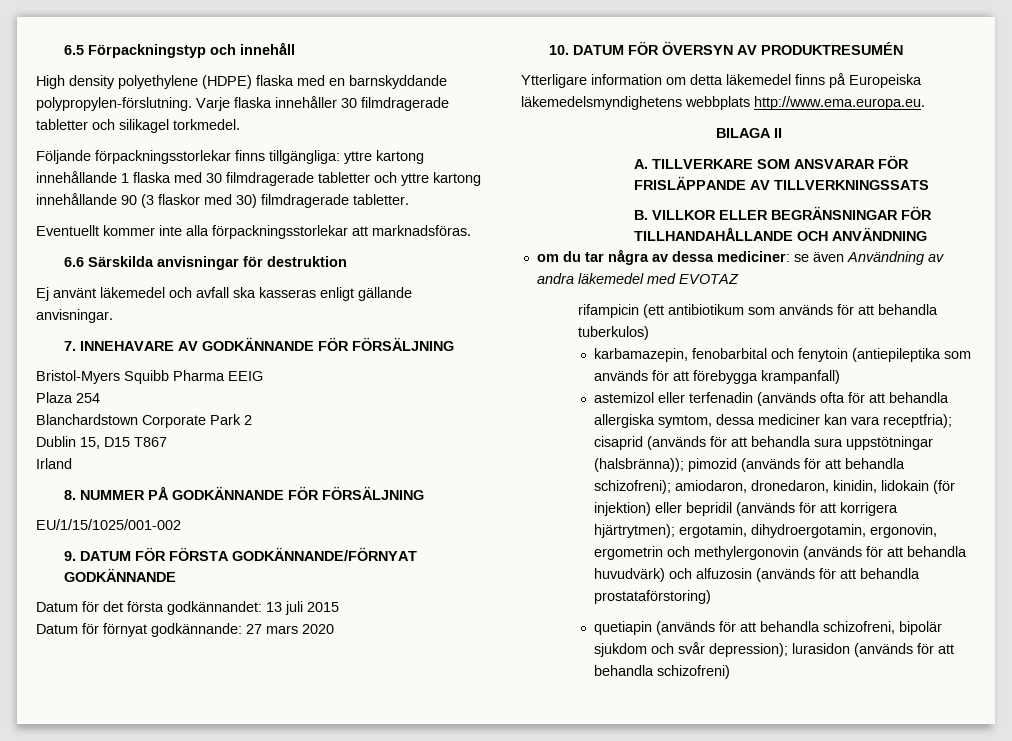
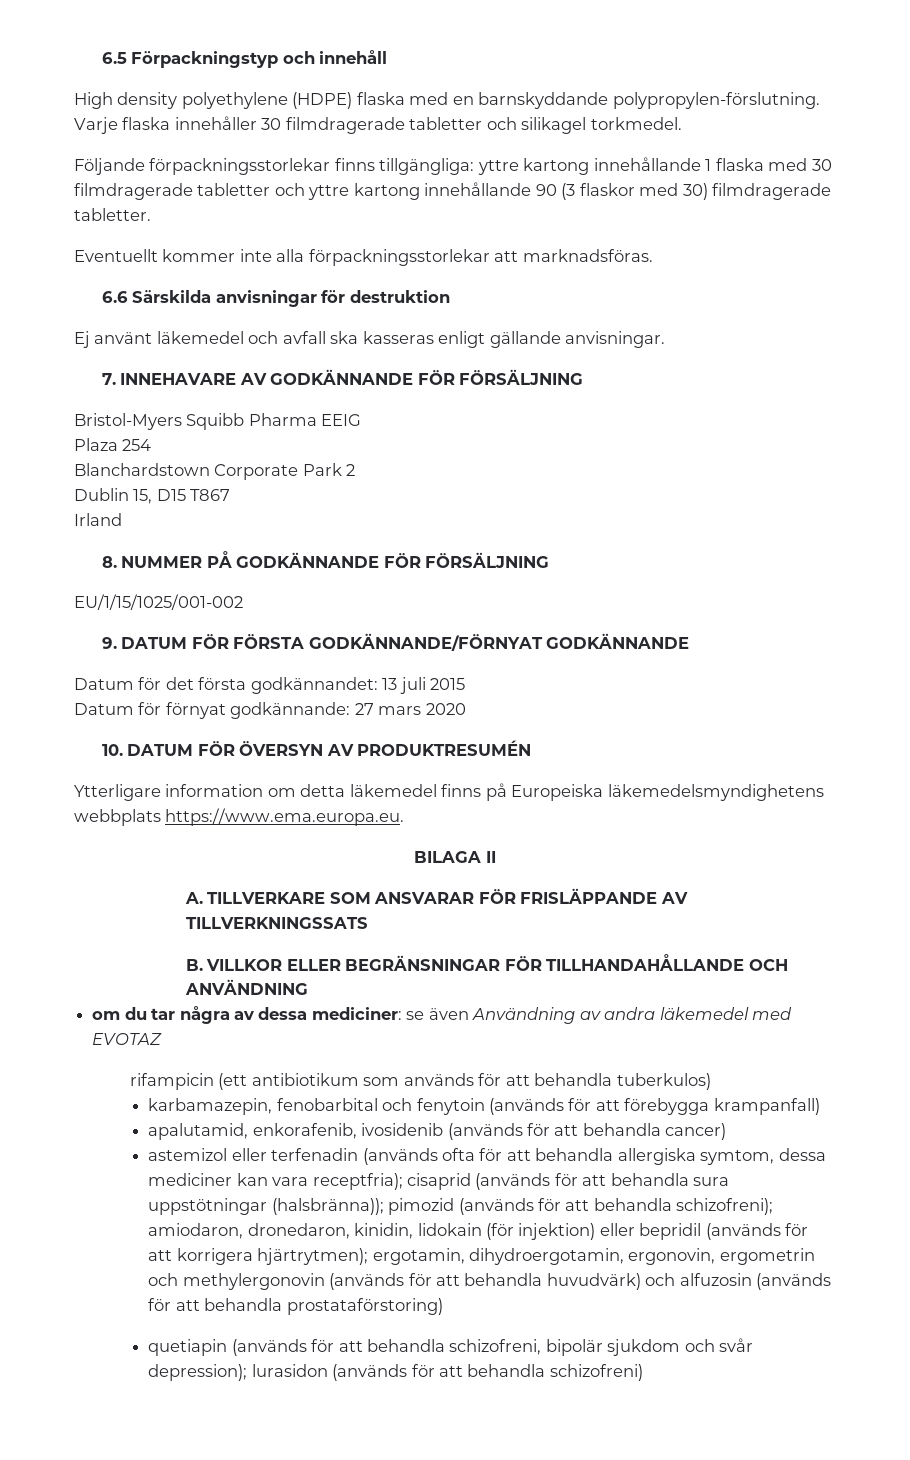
- Ytterligare information om detta läkemedel finns på Europeiska läkemedelsmyndighetens webbplats http://www.ema.europa.eu.
+ Ytterligare information om detta läkemedel finns på Europeiska läkemedelsmyndighetens webbplats https://www.ema.europa.eu.
- karbamazepin, fenobarbital och fenytoin (antiepileptika som används för att förebygga krampanfall)
+ karbamazepin, fenobarbital och fenytoin (används för att förebygga krampanfall)
+ apalutamid, enkorafenib, ivosidenib (används för att behandla cancer)

